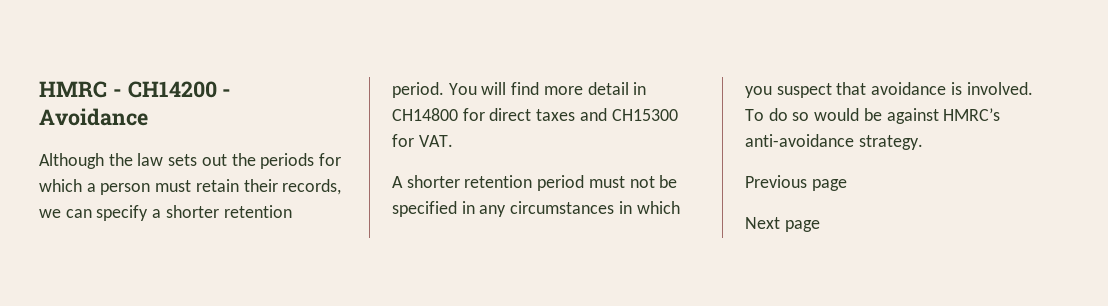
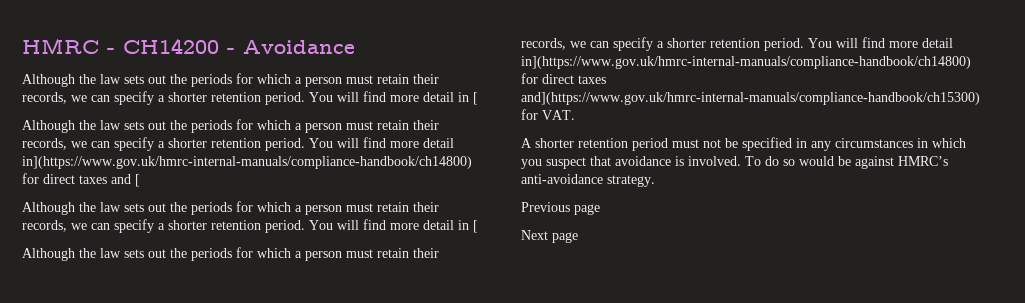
  HMRC - CH14200 - Avoidance
- Although the law sets out the periods for which a person must retain their records, we can specify a shorter retention period. You will find more detail in CH14800 for direct taxes and CH15300 for VAT.
+ Although the law sets out the periods for which a person must retain their records, we can specify a shorter retention period. You will find more detail in [
+ Although the law sets out the periods for which a person must retain their records, we can specify a shorter retention period. You will find more detail in](https://www.gov.uk/hmrc-internal-manuals/compliance-handbook/ch14800) for direct taxes and [
+ Although the law sets out the periods for which a person must retain their records, we can specify a shorter retention period. You will find more detail in [
+ Although the law sets out the periods for which a person must retain their records, we can specify a shorter retention period. You will find more detail in](https://www.gov.uk/hmrc-internal-manuals/compliance-handbook/ch14800) for direct taxes and](https://www.gov.uk/hmrc-internal-manuals/compliance-handbook/ch15300) for VAT.

